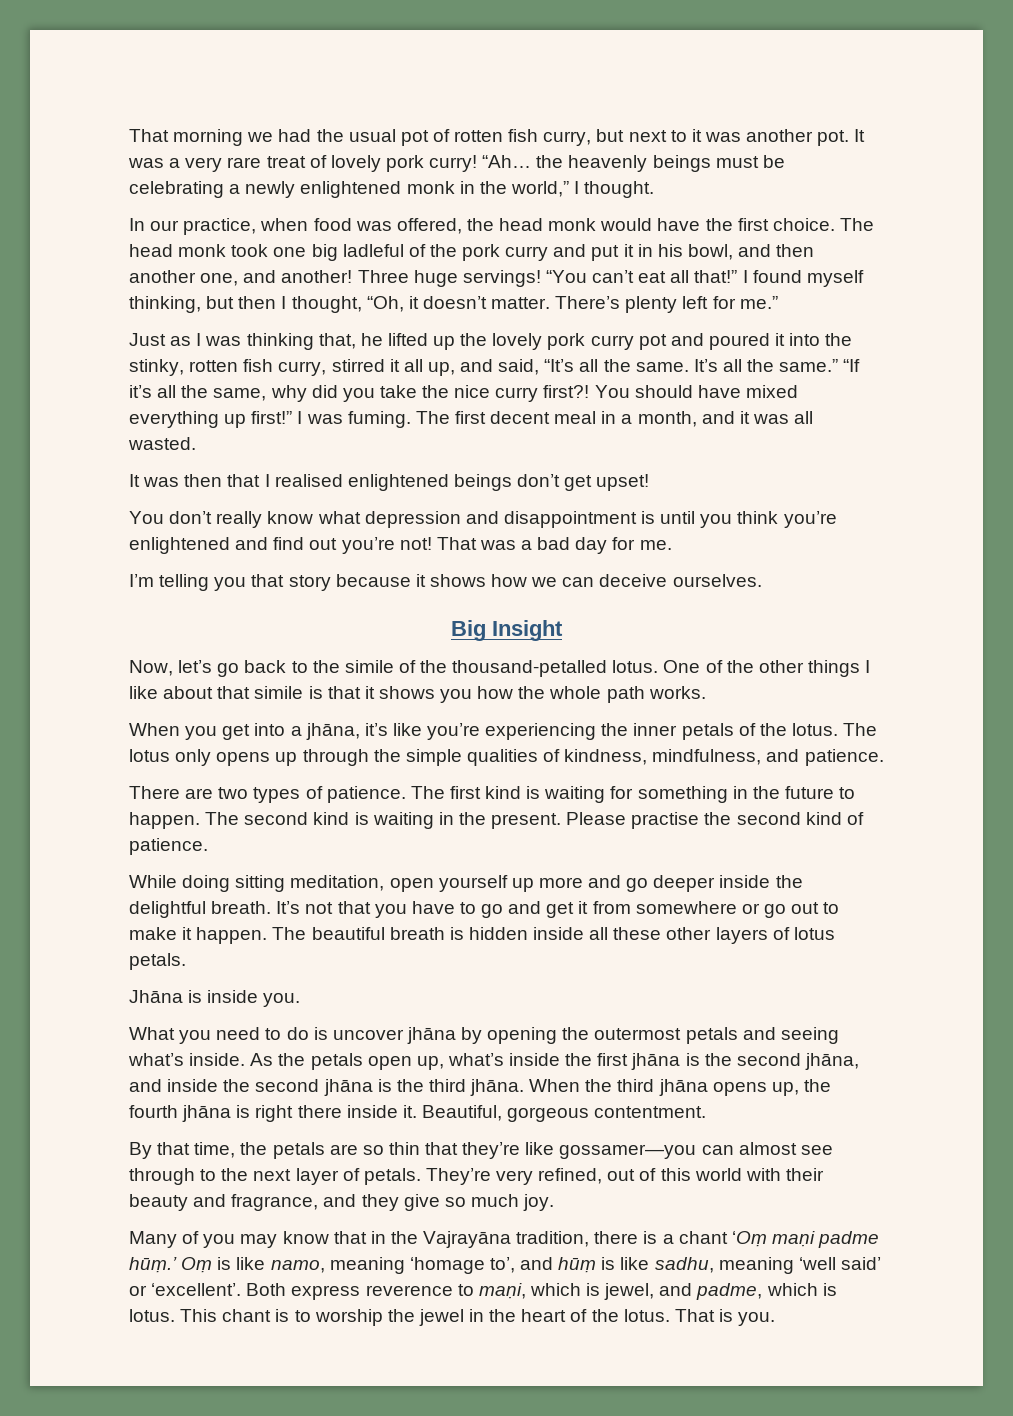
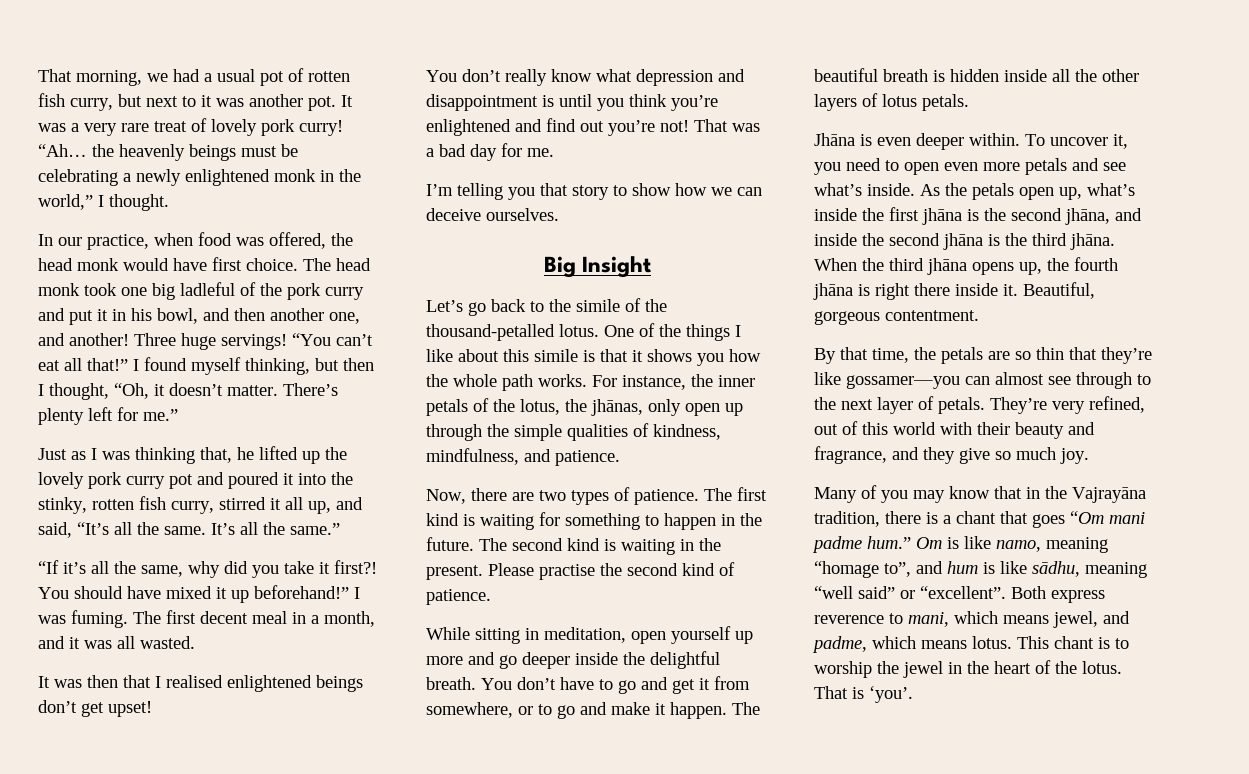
- That morning we had the usual pot of rotten fish curry, but next to it was another pot.
+ That morning, we had a usual pot of rotten fish curry, but next to it was another pot.
- In our practice, when food was offered, the head monk would have the first choice.
+ In our practice, when food was offered, the head monk would have first choice.
- It’s all the same.” “If it’s all the same, why did you take the nice curry first?!
+ It’s all the same.”
+ “If it’s all the same, why did you take it first?!
- You should have mixed everything up first!”
+ You should have mixed it up beforehand!”
- I’m telling you that story because it shows how we can deceive ourselves.
+ I’m telling you that story to show how we can deceive ourselves.
- Now, let’s go back to the simile of the thousand-petalled lotus.
+ Let’s go back to the simile of the thousand-petalled lotus.
- One of the other things I like about that simile is that it shows you how the whole path works.
- When you get into a jhāna, it’s like you’re experiencing the inner petals of the lotus. The lotus only opens up through the simple qualities of kindness, mindfulness, and patience.
+ One of the things I like about this simile is that it shows you how the whole path works. For instance, the inner petals of the lotus, the jhānas, only open up through the simple qualities of kindness, mindfulness, and patience.
- There are two types of patience.
+ Now, there are two types of patience.
- The first kind is waiting for something in the future to happen.
+ The first kind is waiting for something to happen in the future.
- While doing sitting meditation, open yourself up more and go deeper inside the delightful breath.
+ While sitting in meditation, open yourself up more and go deeper inside the delightful breath.
- It’s not that you have to go and get it from somewhere or go out to make it happen.
+ You don’t have to go and get it from somewhere, or to go and make it happen.
- The beautiful breath is hidden inside all these other layers of lotus petals.
+ The beautiful breath is hidden inside all the other layers of lotus petals.
- Jhāna is inside you.
- What you need to do is uncover jhāna by opening the outermost petals and seeing what’s inside.
+ Jhāna is even deeper within. To uncover it, you need to open even more petals and see what’s inside.
- Many of you may know that in the Vajrayāna tradition, there is a chant ‘Oṃ maṇi padme hūṃ.’ Oṃ is like namo, meaning ‘homage to’, and hūṃ is like sadhu, meaning ‘well said’ or ‘excellent’.
+ Many of you may know that in the Vajrayāna tradition, there is a chant that goes “Om mani padme hum.” Om is like namo, meaning “homage to”, and hum is like sādhu, meaning “well said” or “excellent”.
- Both express reverence to maṇi, which is jewel, and padme, which is lotus.
+ Both express reverence to mani, which means jewel, and padme, which means lotus.
- That is you.
+ That is ‘you’.

